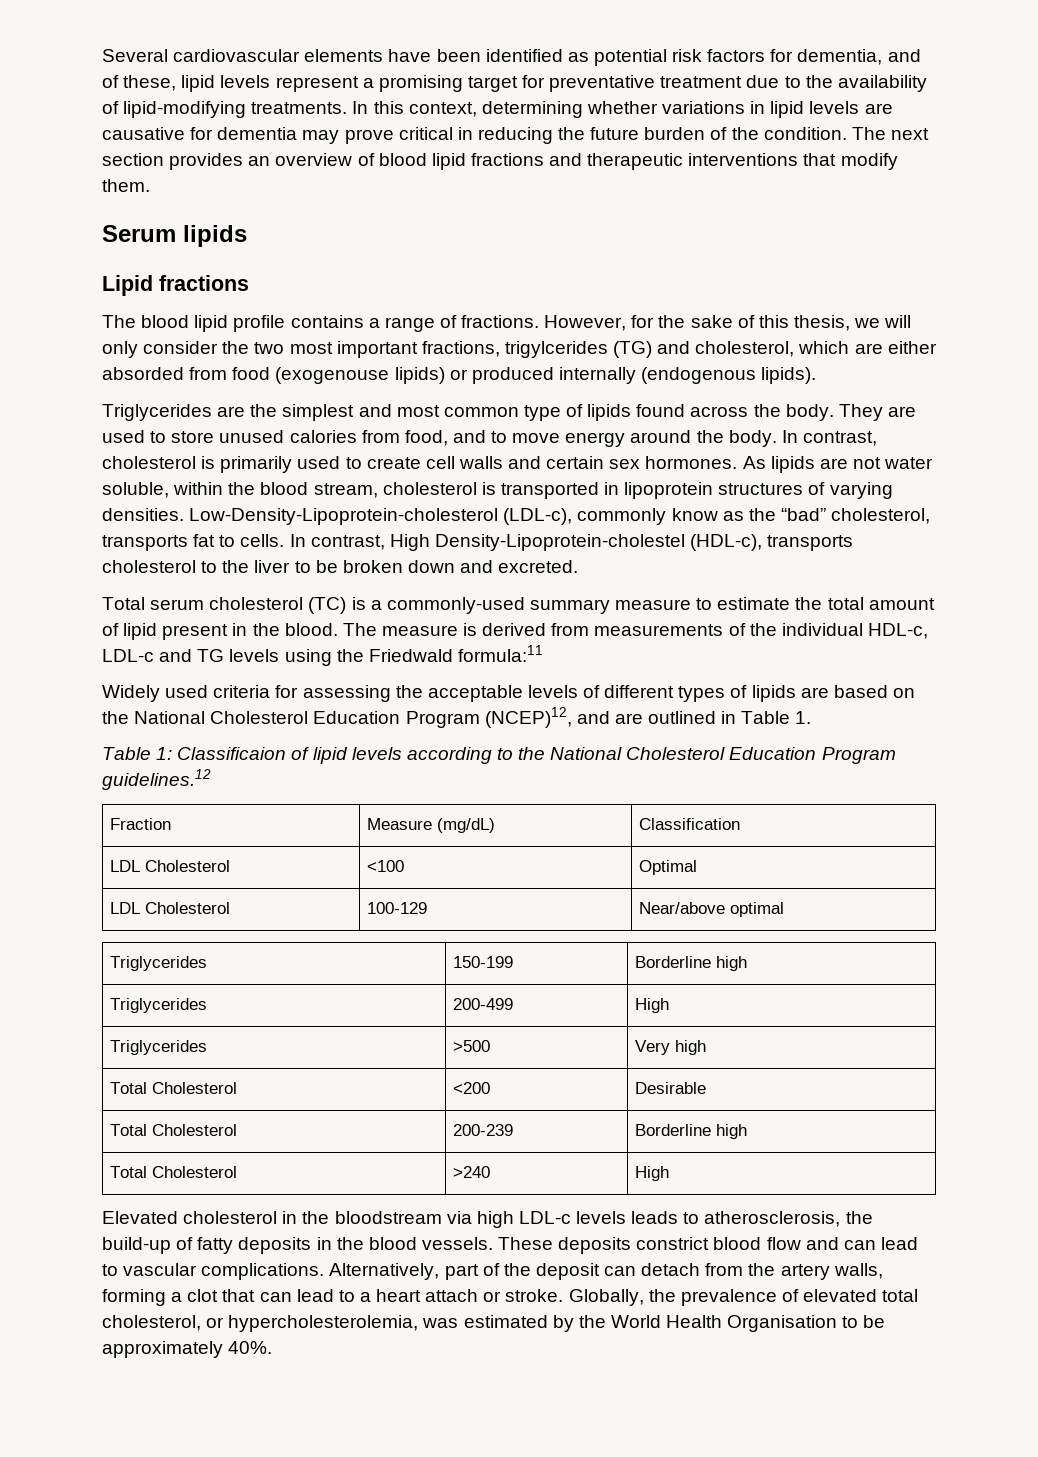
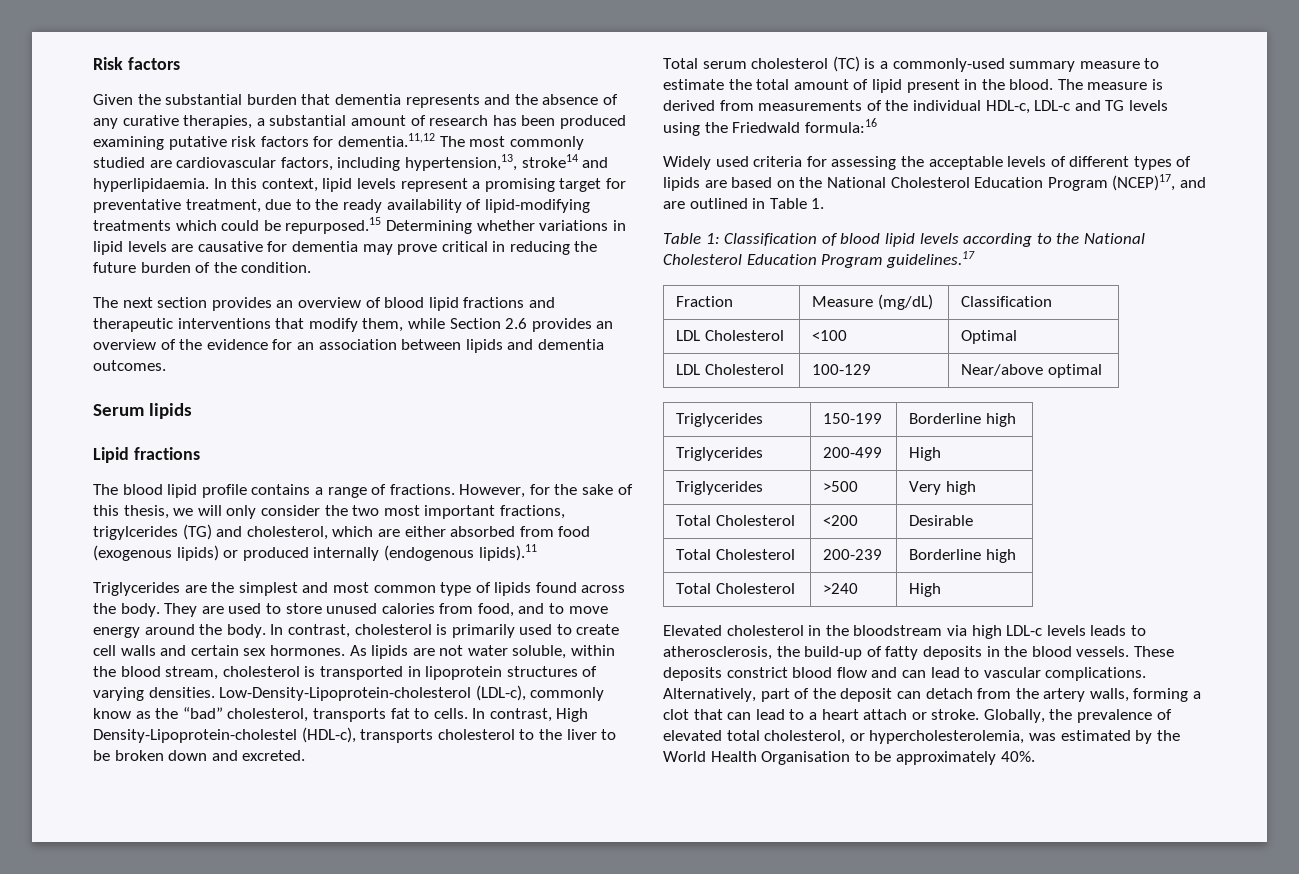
- Several cardiovascular elements have been identified as potential risk factors for dementia, and of these, lipid levels represent a promising target for preventative treatment due to the availability of lipid-modifying treatments. In this context, determining whether variations in lipid levels are causative for dementia may prove critical in reducing the future burden of the condition. The next section provides an overview of blood lipid fractions and therapeutic interventions that modify them.
+ Risk factors
+ Given the substantial burden that dementia represents and the absence of any curative therapies, a substantial amount of research has been produced examining putative risk factors for dementia.11,12 The most commonly studied are cardiovascular factors, including hypertension,13, stroke14 and hyperlipidaemia. In this context, lipid levels represent a promising target for preventative treatment, due to the ready availability of lipid-modifying treatments which could be repurposed.15 Determining whether variations in lipid levels are causative for dementia may prove critical in reducing the future burden of the condition.
+ The next section provides an overview of blood lipid fractions and therapeutic interventions that modify them, while Section 2.6 provides an overview of the evidence for an association between lipids and dementia outcomes.
- However, for the sake of this thesis, we will only consider the two most important fractions, trigylcerides (TG) and cholesterol, which are either absorded from food (exogenouse lipids) or produced internally (endogenous lipids).
+ However, for the sake of this thesis, we will only consider the two most important fractions, trigylcerides (TG) and cholesterol, which are either absorbed from food (exogenous lipids) or produced internally (endogenous lipids).11
- The measure is derived from measurements of the individual HDL-c, LDL-c and TG levels using the Friedwald formula:11
+ The measure is derived from measurements of the individual HDL-c, LDL-c and TG levels using the Friedwald formula:16
- Widely used criteria for assessing the acceptable levels of different types of lipids are based on the National Cholesterol Education Program (NCEP)12, and are outlined in Table 1.
+ Widely used criteria for assessing the acceptable levels of different types of lipids are based on the National Cholesterol Education Program (NCEP)17, and are outlined in Table 1.
- Table 1: Classificaion of lipid levels according to the National Cholesterol Education Program guidelines.12
+ Table 1: Classification of blood lipid levels according to the National Cholesterol Education Program guidelines.17

